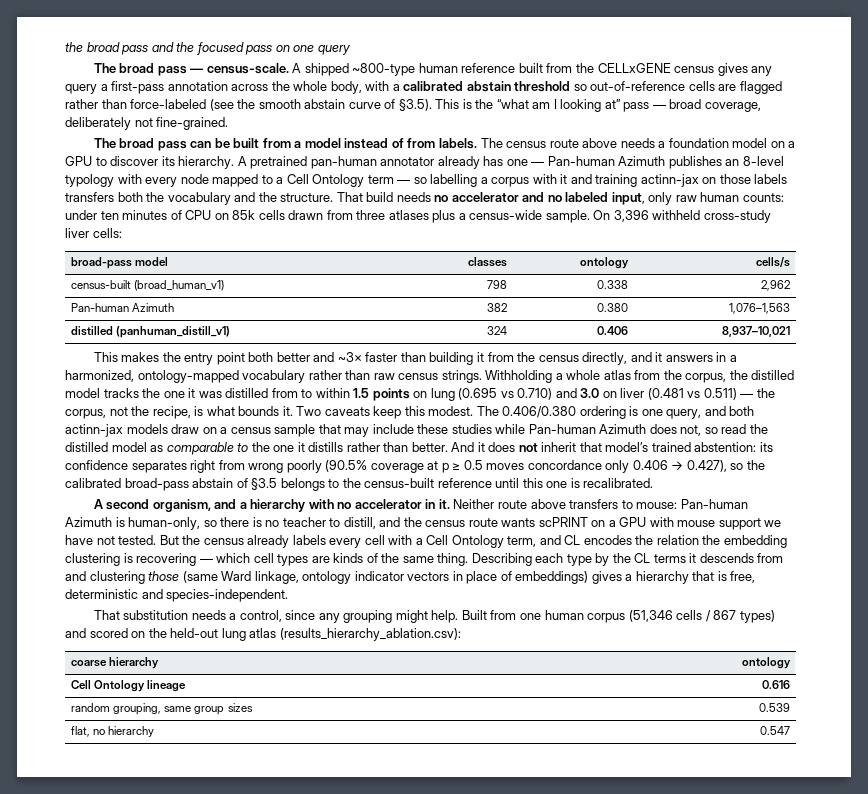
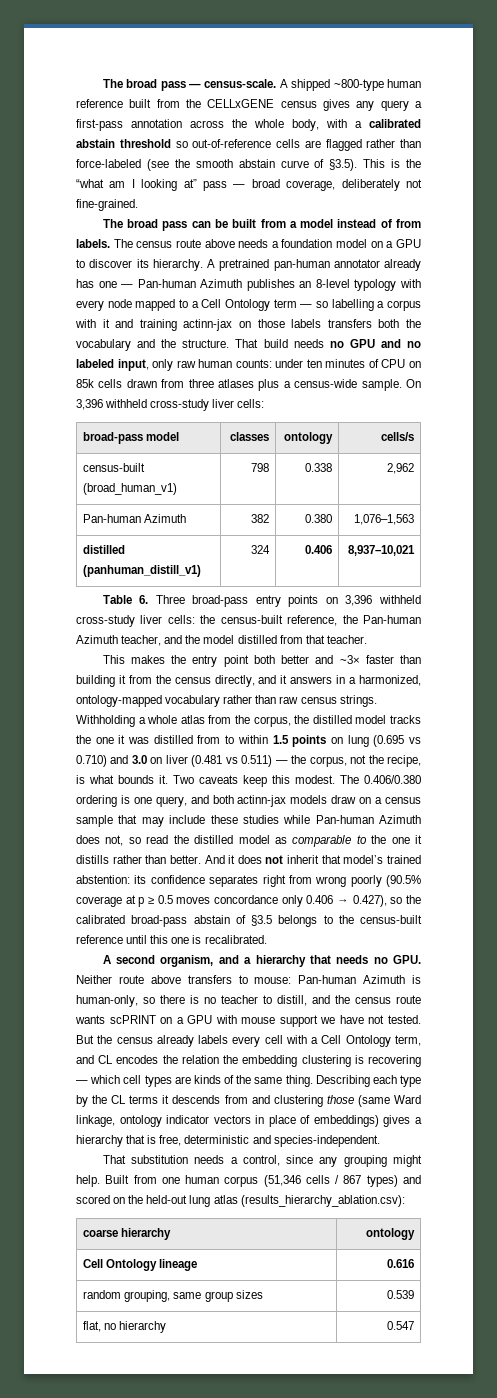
- the broad pass and the focused pass on one query
- That build needs no accelerator and no labeled input, only raw human counts: under ten minutes of CPU on 85k cells drawn from three atlases plus a census-wide sample.
+ That build needs no GPU and no labeled input, only raw human counts: under ten minutes of CPU on 85k cells drawn from three atlases plus a census-wide sample.
+ Table 6. Three broad-pass entry points on 3,396 withheld cross-study liver cells: the census-built reference, the Pan-human Azimuth teacher, and the model distilled from that teacher.
- A second organism, and a hierarchy with no accelerator in it. Neither route above transfers to mouse: Pan-human Azimuth is human-only, so there is no teacher to distill, and the census route wants scPRINT on a GPU with mouse support we have not tested.
+ A second organism, and a hierarchy that needs no GPU. Neither route above transfers to mouse: Pan-human Azimuth is human-only, so there is no teacher to distill, and the census route wants scPRINT on a GPU with mouse support we have not tested.

